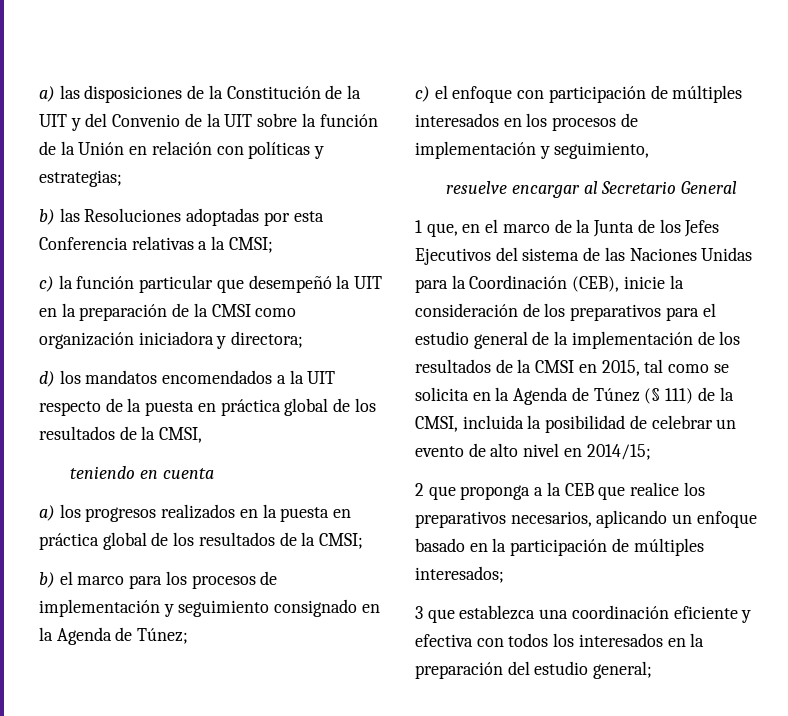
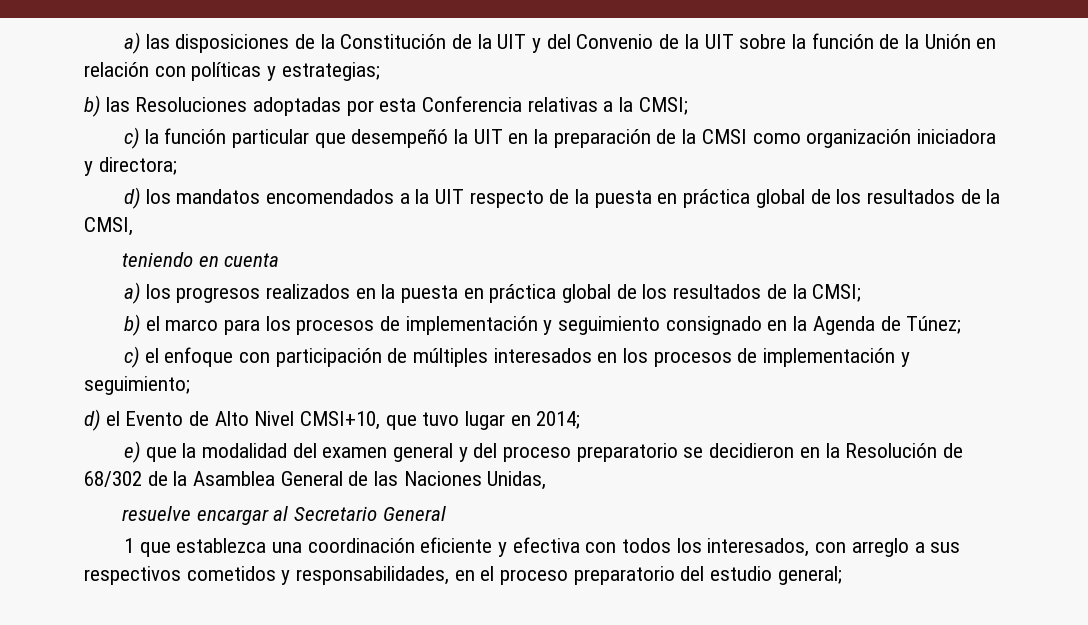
- c) el enfoque con participación de múltiples interesados en los procesos de implementación y seguimiento,
+ c) el enfoque con participación de múltiples interesados en los procesos de implementación y seguimiento;
+ d) el Evento de Alto Nivel CMSI+10, que tuvo lugar en 2014;
+ e) que la modalidad del examen general y del proceso preparatorio se decidieron en la Resolución de 68/302 de la Asamblea General de las Naciones Unidas,
- 1 que, en el marco de la Junta de los Jefes Ejecutivos del sistema de las Naciones Unidas para la Coordinación (CEB), inicie la consideración de los preparativos para el estudio general de la implementación de los resultados de la CMSI en 2015, tal como se solicita en la Agenda de Túnez (§ 111) de la CMSI, incluida la posibilidad de celebrar un evento de alto nivel en 2014/15;
- 2 que proponga a la CEB que realice los preparativos necesarios, aplicando un enfoque basado en la participación de múltiples interesados;
- 3 que establezca una coordinación eficiente y efectiva con todos los interesados en la preparación del estudio general;
+ 1 que establezca una coordinación eficiente y efectiva con todos los interesados, con arreglo a sus respectivos cometidos y responsabilidades, en el proceso preparatorio del estudio general;

